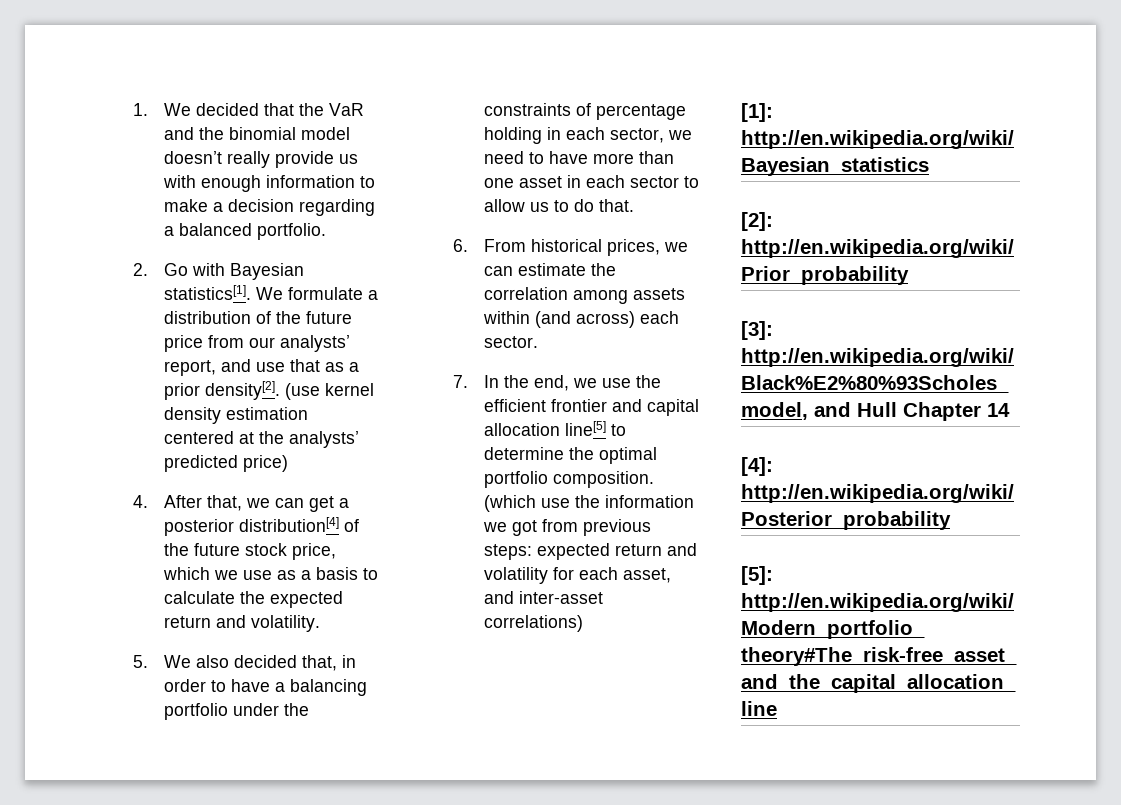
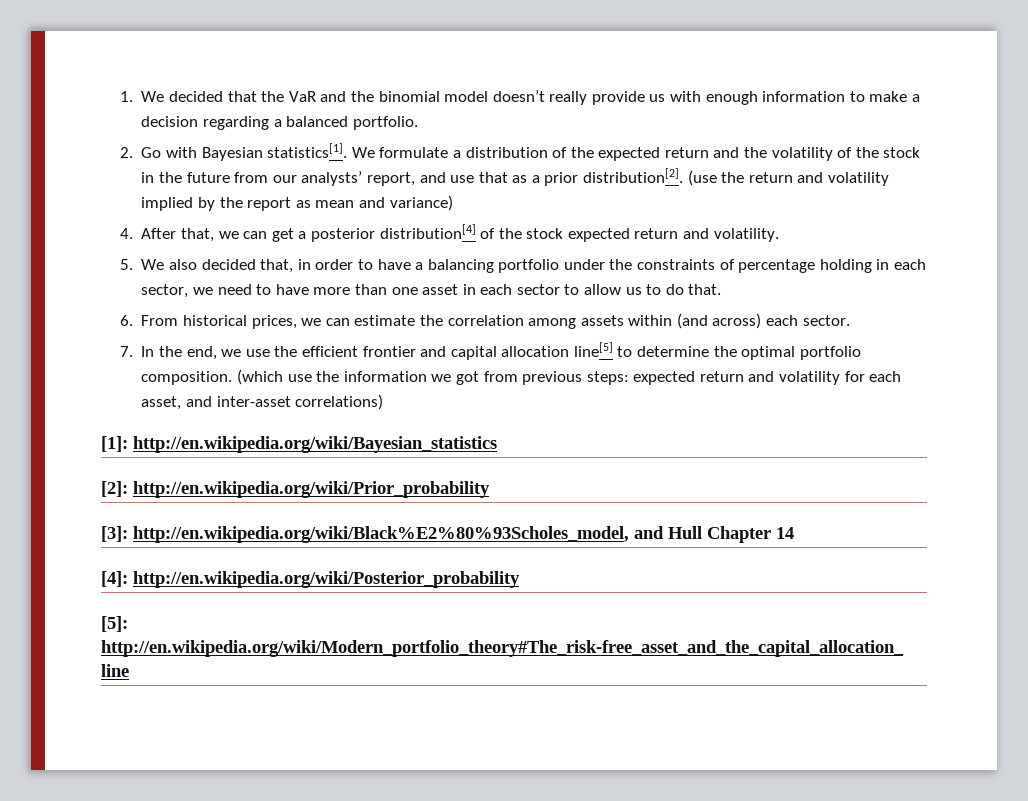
- We formulate a distribution of the future price from our analysts’ report, and use that as a prior density[2]. (use kernel density estimation centered at the analysts’ predicted price)
+ We formulate a distribution of the expected return and the volatility of the stock in the future from our analysts’ report, and use that as a prior distribution[2]. (use the return and volatility implied by the report as mean and variance)
- 4. After that, we can get a posterior distribution[4] of the future stock price, which we use as a basis to calculate the expected return and volatility.
+ 4. After that, we can get a posterior distribution[4] of the stock expected return and volatility.

